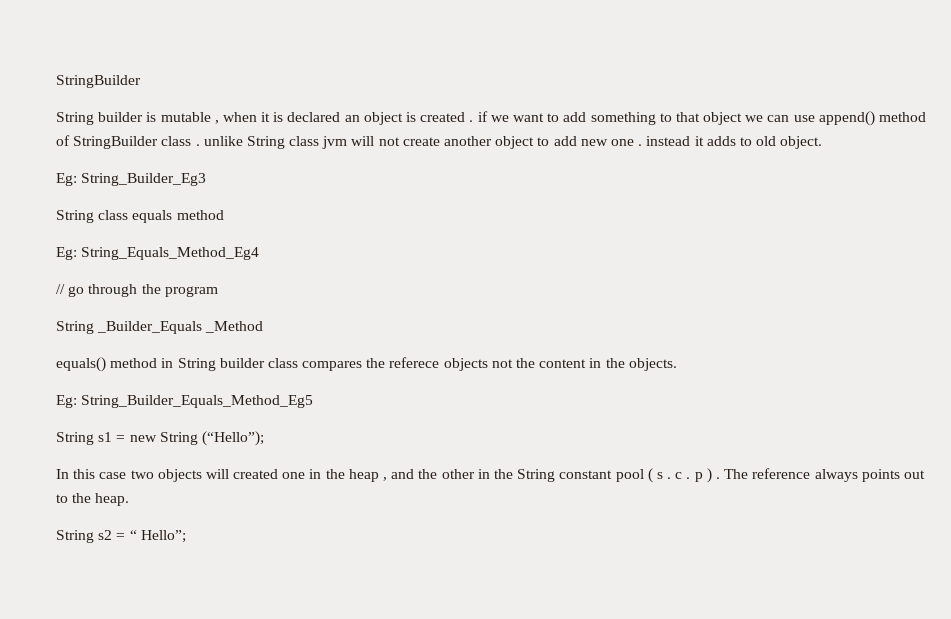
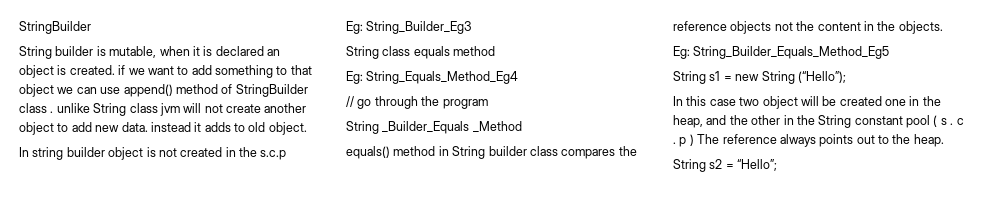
- String builder is mutable , when it is declared an object is created . if we want to add something to that object we can use append() method of StringBuilder class . unlike String class jvm will not create another object to add new one . instead it adds to old object.
+ String builder is mutable, when it is declared an object is created. if we want to add something to that object we can use append() method of StringBuilder class . unlike String class jvm will not create another object to add new data. instead it adds to old object.
+ In string builder object is not created in the s.c.p
- equals() method in String builder class compares the referece objects not the content in the objects.
+ equals() method in String builder class compares the reference objects not the content in the objects.
- In this case two objects will created one in the heap , and the other in the String constant pool ( s . c . p ) . The reference always points out to the heap.
+ In this case two object will be created one in the heap, and the other in the String constant pool ( s . c . p ) The reference always points out to the heap.
- String s2 = “ Hello”;
+ String s2 = “Hello”;

